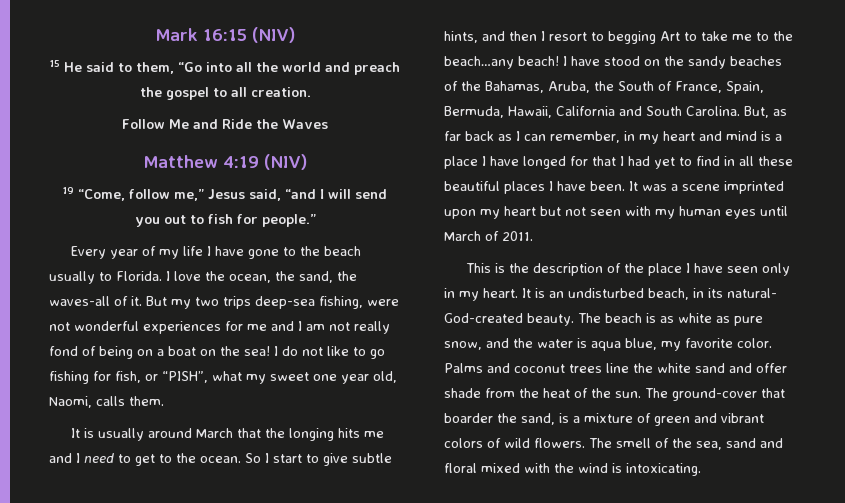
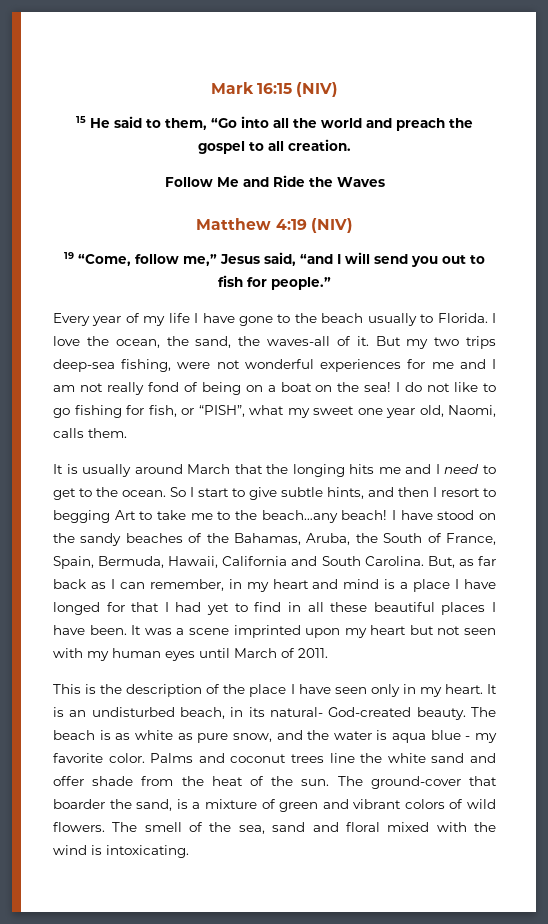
- The beach is as white as pure snow, and the water is aqua blue, my favorite color.
+ The beach is as white as pure snow, and the water is aqua blue - my favorite color.

